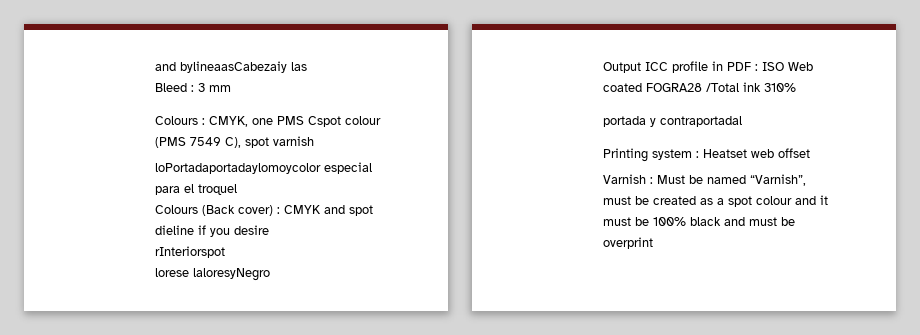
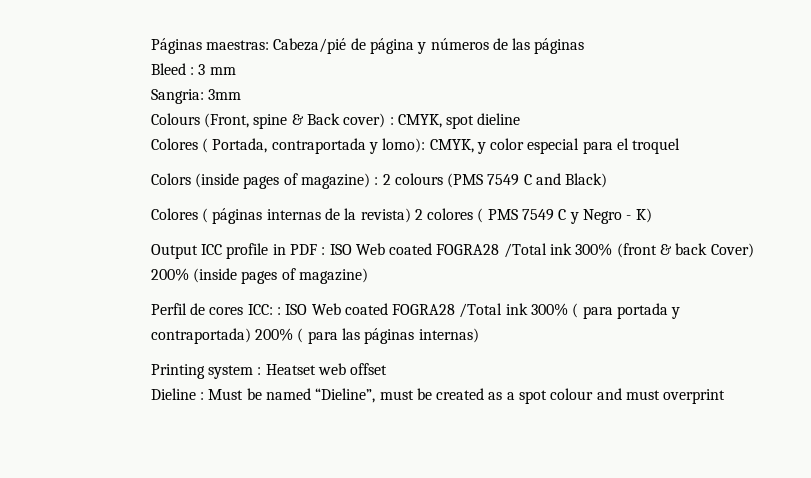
- and bylineaasCabezaiy las
+ Páginas maestras: Cabeza/pié de página y números de las páginas
- Colours : CMYK, one PMS Cspot colour (PMS 7549 C), spot varnish
- loPortadaportadaylomoycolor especial para el troquel
- Colours (Back cover) : CMYK and spot dieline if you desire
- rInteriorspot
- lorese laloresyNegro
+ Sangria: 3mm
+ Colours (Front, spine & Back cover) : CMYK, spot dieline
+ Colores ( Portada, contraportada y lomo): CMYK, y color especial para el troquel
+ Colors (inside pages of magazine) : 2 colours (PMS 7549 C and Black)
+ Colores ( páginas internas de la revista) 2 colores ( PMS 7549 C y Negro - K)
- Output ICC profile in PDF : ISO Web coated FOGRA28 /Total ink 310%
- portada y contraportadal
+ Output ICC profile in PDF : ISO Web coated FOGRA28 /Total ink 300% (front & back Cover) 200% (inside pages of magazine)
+ Perfil de cores ICC: : ISO Web coated FOGRA28 /Total ink 300% ( para portada y contraportada) 200% ( para las páginas internas)
- Varnish : Must be named “Varnish”, must be created as a spot colour and it must be 100% black and must be overprint
+ Dieline : Must be named “Dieline”, must be created as a spot colour and must overprint

